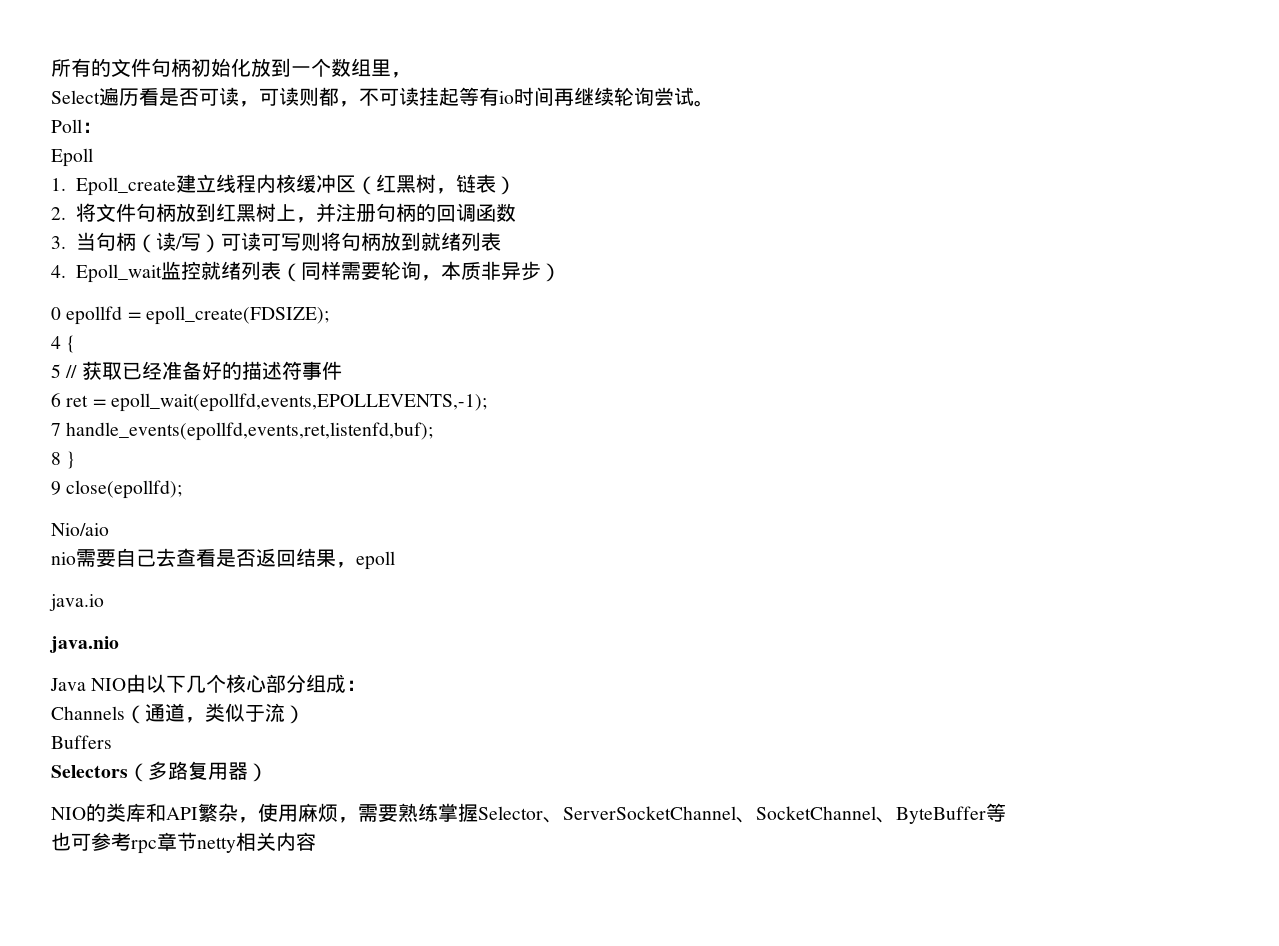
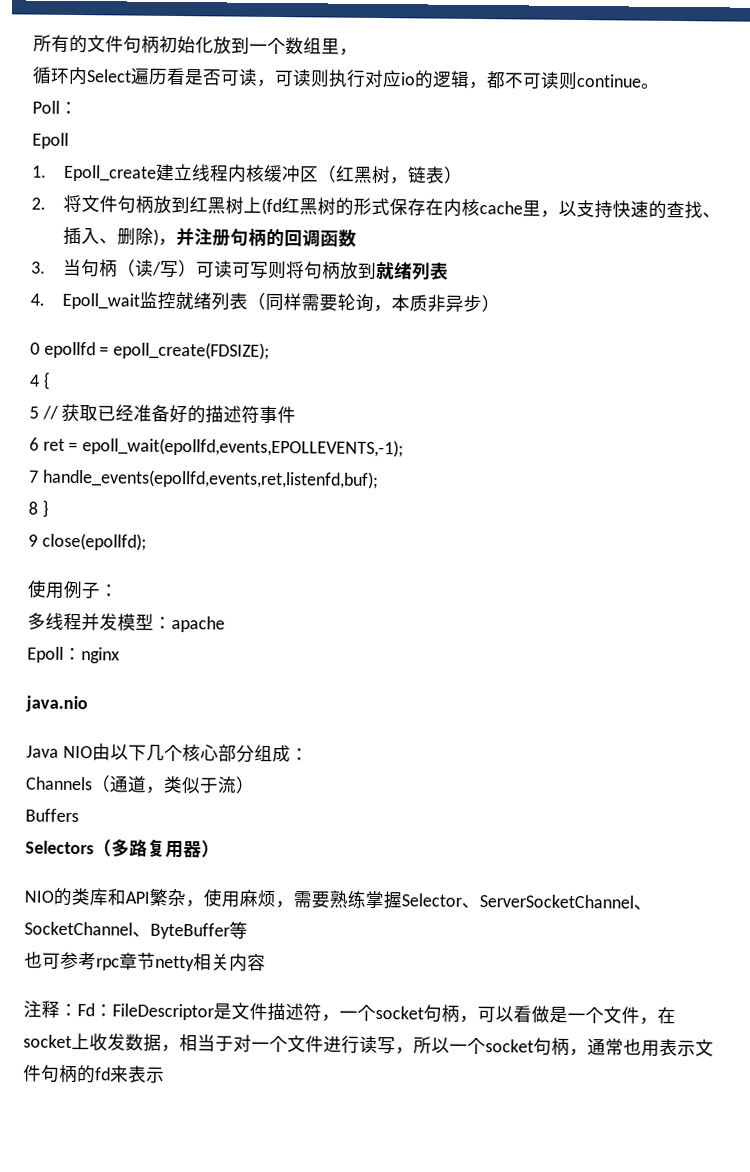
- Select遍历看是否可读，可读则都，不可读挂起等有io时间再继续轮询尝试。
+ 循环内Select遍历看是否可读，可读则执行对应io的逻辑，都不可读则continue。
- 2.将文件句柄放到红黑树上，并注册句柄的回调函数
+ 2.将文件句柄放到红黑树上(fd红黑树的形式保存在内核cache里，以支持快速的查找、插入、删除)，并注册句柄的回调函数
- Nio/aio
- nio需要自己去查看是否返回结果，epoll
- java.io
+ 使用例子：
+ 多线程并发模型：apache
+ Epoll：nginx
+ 注释：Fd：FileDescriptor是文件描述符，一个socket句柄，可以看做是一个文件，在socket上收发数据，相当于对一个文件进行读写，所以一个socket句柄，通常也用表示文件句柄的fd来表示

